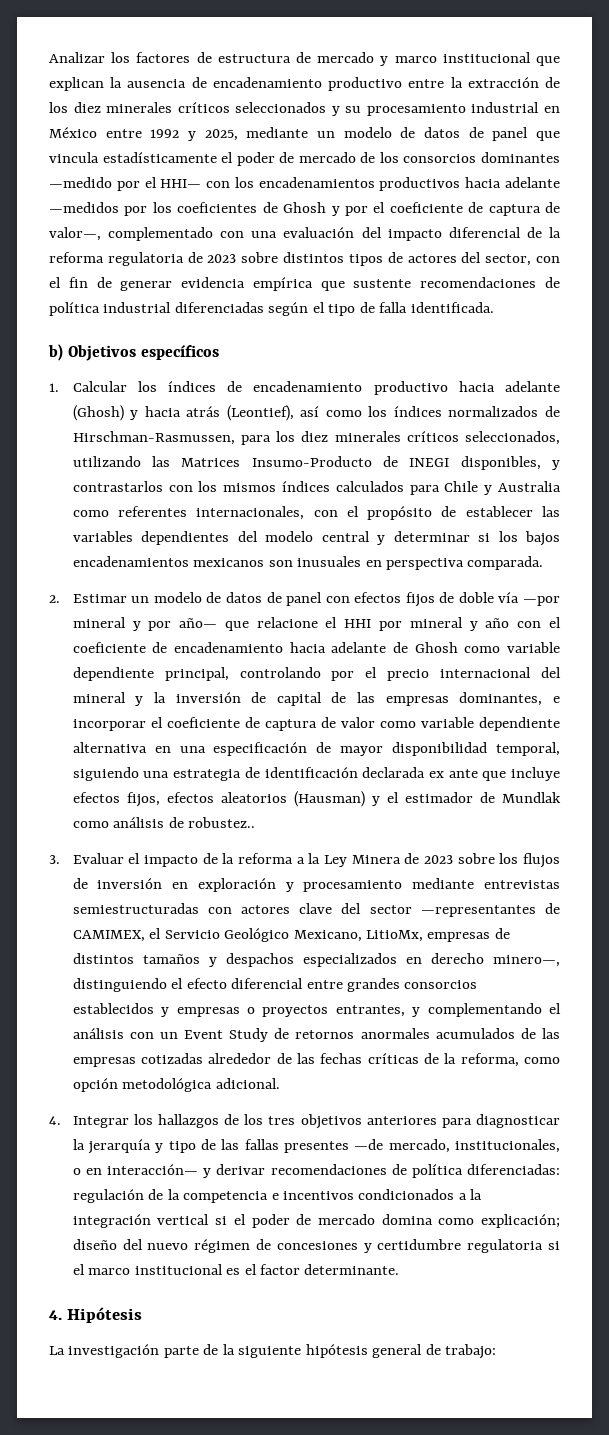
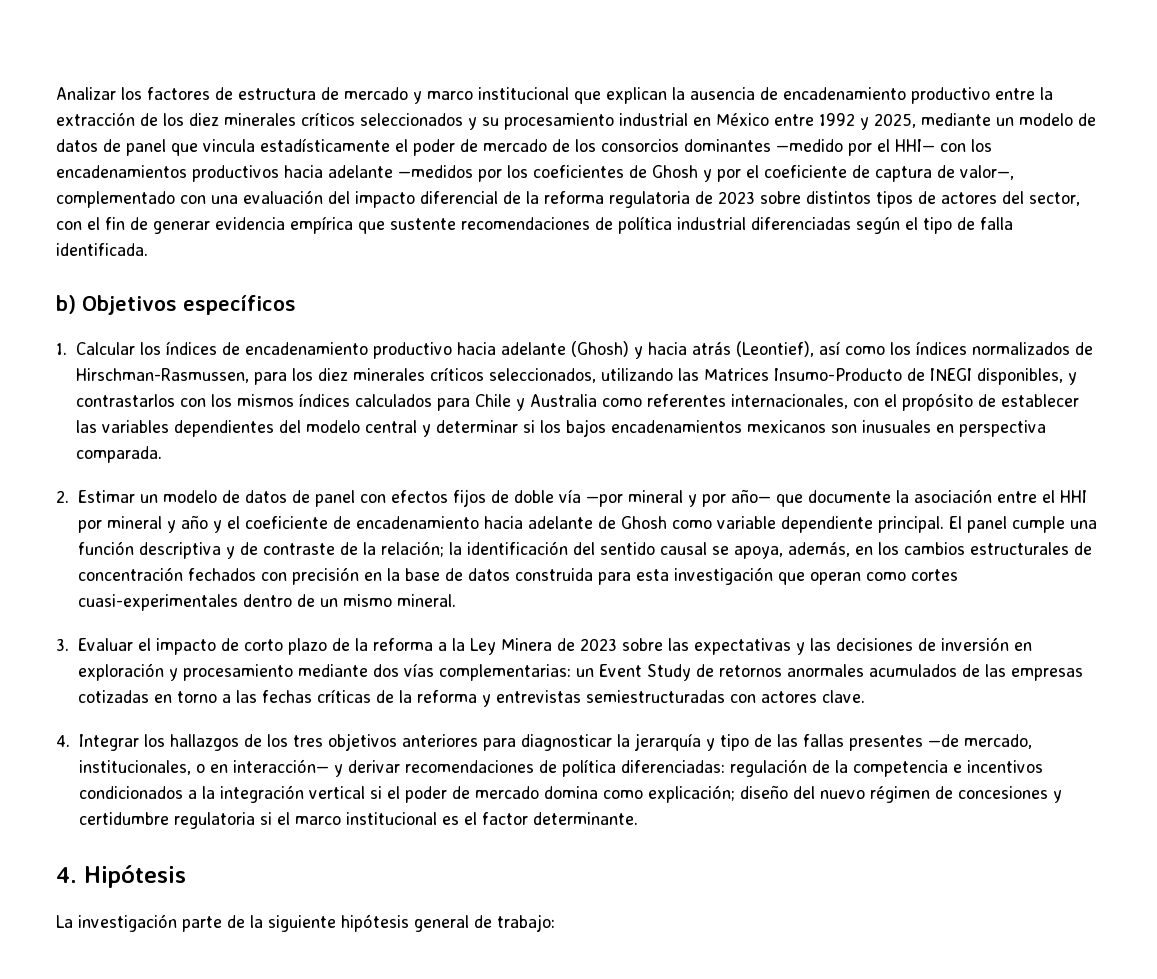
- 2. Estimar un modelo de datos de panel con efectos fijos de doble vía —por mineral y por año— que relacione el HHI por mineral y año con el coeficiente de encadenamiento hacia adelante de Ghosh como variable dependiente principal, controlando por el precio internacional del mineral y la inversión de capital de las empresas dominantes, e incorporar el coeficiente de captura de valor como variable dependiente alternativa en una especificación de mayor disponibilidad temporal, siguiendo una estrategia de identificación declarada ex ante que incluye efectos fijos, efectos aleatorios (Hausman) y el estimador de Mundlak como análisis de robustez..
+ 2. Estimar un modelo de datos de panel con efectos fijos de doble vía —por mineral y por año— que documente la asociación entre el HHI por mineral y año y el coeficiente de encadenamiento hacia adelante de Ghosh como variable dependiente principal. El panel cumple una función descriptiva y de contraste de la relación; la identificación del sentido causal se apoya, además, en los cambios estructurales de concentración fechados con precisión en la base de datos construida para esta investigación que operan como cortes cuasi-experimentales dentro de un mismo mineral.
- 3. Evaluar el impacto de la reforma a la Ley Minera de 2023 sobre los flujos de inversión en exploración y procesamiento mediante entrevistas semiestructuradas con actores clave del sector —representantes de CAMIMEX, el Servicio Geológico Mexicano, LitioMx, empresas de distintos tamaños y despachos especializados en derecho minero—, distinguiendo el efecto diferencial entre grandes consorcios establecidos y empresas o proyectos entrantes, y complementando el análisis con un Event Study de retornos anormales acumulados de las empresas cotizadas alrededor de las fechas críticas de la reforma, como opción metodológica adicional.
+ 3. Evaluar el impacto de corto plazo de la reforma a la Ley Minera de 2023 sobre las expectativas y las decisiones de inversión en exploración y procesamiento mediante dos vías complementarias: un Event Study de retornos anormales acumulados de las empresas cotizadas en torno a las fechas críticas de la reforma y entrevistas semiestructuradas con actores clave.

